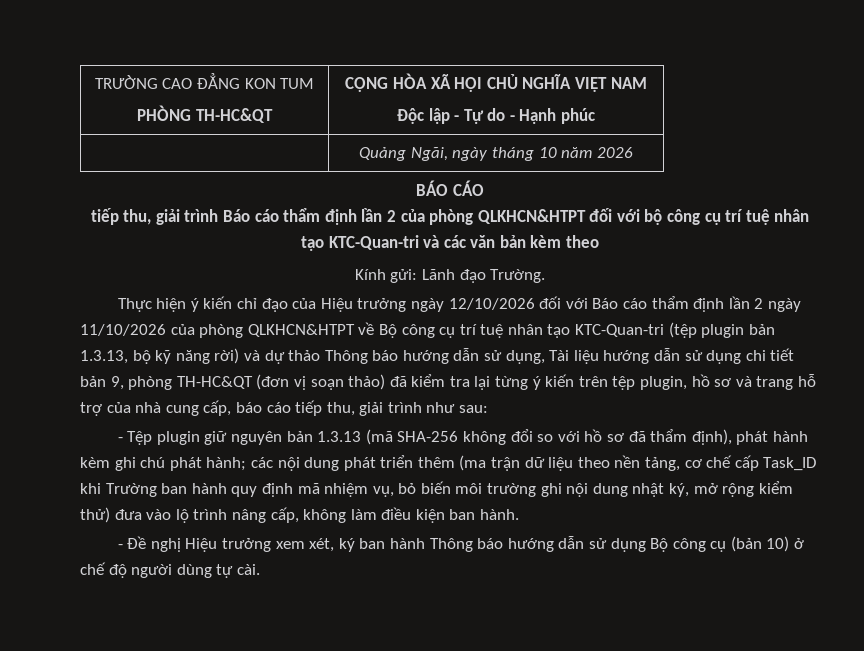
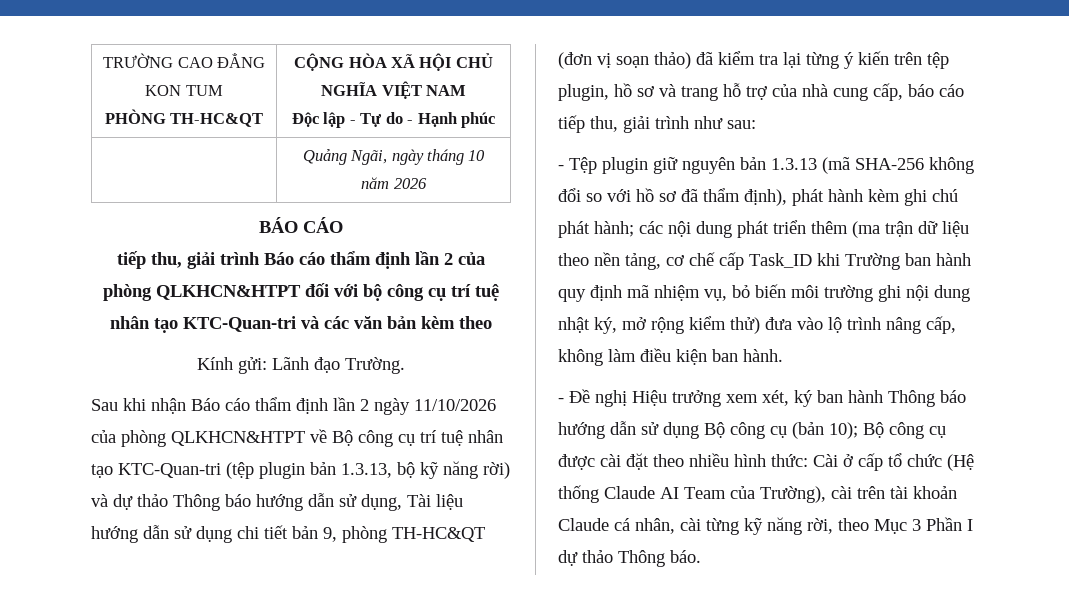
- Thực hiện ý kiến chỉ đạo của Hiệu trưởng ngày 12/10/2026 đối với Báo cáo thẩm định lần 2 ngày 11/10/2026 của phòng QLKHCN&HTPT về Bộ công cụ trí tuệ nhân tạo KTC-Quan-tri (tệp plugin bản 1.3.13, bộ kỹ năng rời) và dự thảo Thông báo hướng dẫn sử dụng, Tài liệu hướng dẫn sử dụng chi tiết bản 9, phòng TH-HC&QT (đơn vị soạn thảo) đã kiểm tra lại từng ý kiến trên tệp plugin, hồ sơ và trang hỗ trợ của nhà cung cấp, báo cáo tiếp thu, giải trình như sau:
+ Sau khi nhận Báo cáo thẩm định lần 2 ngày 11/10/2026 của phòng QLKHCN&HTPT về Bộ công cụ trí tuệ nhân tạo KTC-Quan-tri (tệp plugin bản 1.3.13, bộ kỹ năng rời) và dự thảo Thông báo hướng dẫn sử dụng, Tài liệu hướng dẫn sử dụng chi tiết bản 9, phòng TH-HC&QT (đơn vị soạn thảo) đã kiểm tra lại từng ý kiến trên tệp plugin, hồ sơ và trang hỗ trợ của nhà cung cấp, báo cáo tiếp thu, giải trình như sau:
- - Đề nghị Hiệu trưởng xem xét, ký ban hành Thông báo hướng dẫn sử dụng Bộ công cụ (bản 10) ở chế độ người dùng tự cài.
+ - Đề nghị Hiệu trưởng xem xét, ký ban hành Thông báo hướng dẫn sử dụng Bộ công cụ (bản 10); Bộ công cụ được cài đặt theo nhiều hình thức: Cài ở cấp tổ chức (Hệ thống Claude AI Team của Trường), cài trên tài khoản Claude cá nhân, cài từng kỹ năng rời, theo Mục 3 Phần I dự thảo Thông báo.

